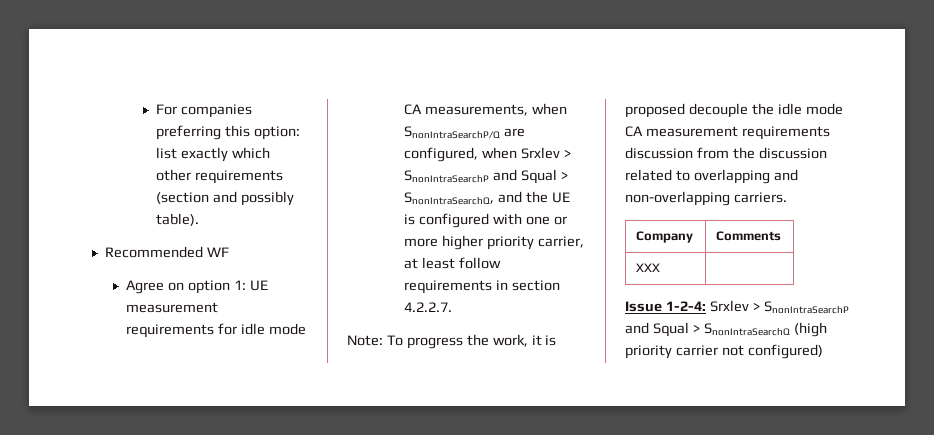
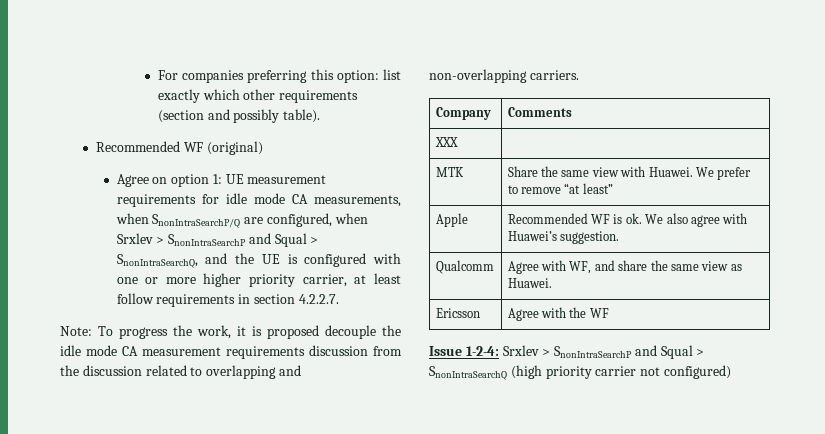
- Recommended WF
+ Recommended WF (original)
+ MTK | Share the same view with Huawei. We prefer to remove “at least”
+ Apple | Recommended WF is ok. We also agree with Huawei’s suggestion.
+ Qualcomm | Agree with WF, and share the same view as Huawei.
+ Ericsson | Agree with the WF

